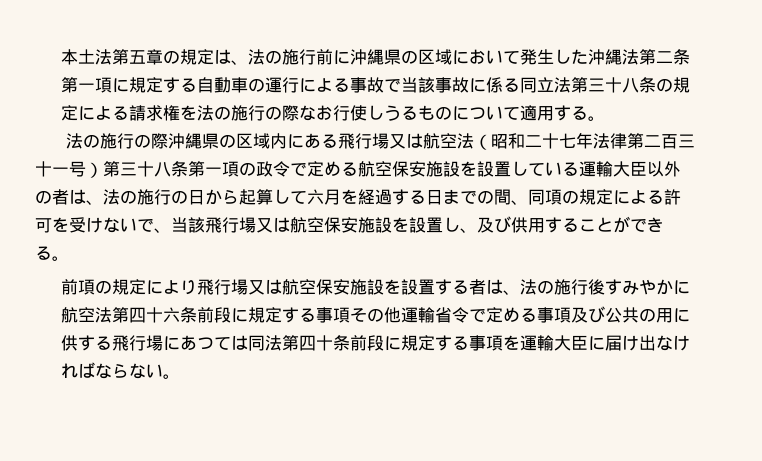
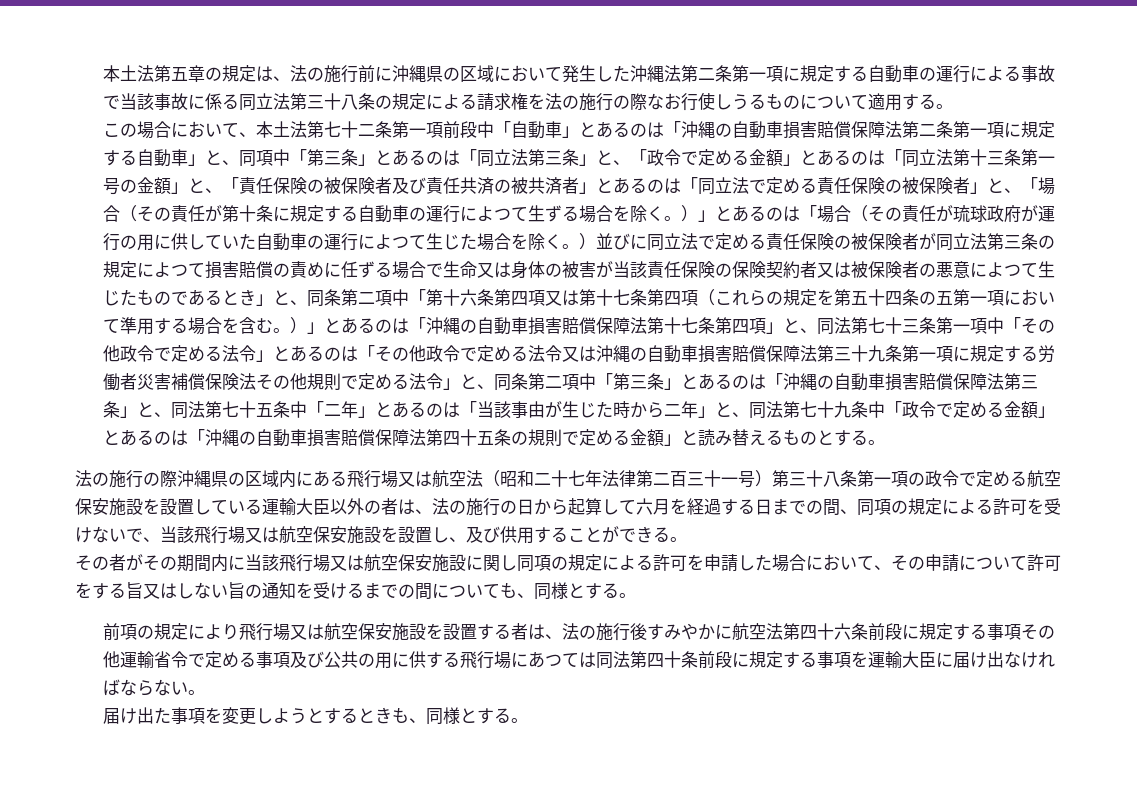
+ この場合において、本土法第七十二条第一項前段中「自動車」とあるのは「沖縄の自動車損害賠償保障法第二条第一項に規定する自動車」と、同項中「第三条」とあるのは「同立法第三条」と、「政令で定める金額」とあるのは「同立法第十三条第一号の金額」と、「責任保険の被保険者及び責任共済の被共済者」とあるのは「同立法で定める責任保険の被保険者」と、「場合（その責任が第十条に規定する自動車の運行によつて生ずる場合を除く。）」とあるのは「場合（その責任が琉球政府が運行の用に供していた自動車の運行によつて生じた場合を除く。）並びに同立法で定める責任保険の被保険者が同立法第三条の規定によつて損害賠償の責めに任ずる場合で生命又は身体の被害が当該責任保険の保険契約者又は被保険者の悪意によつて生じたものであるとき」と、同条第二項中「第十六条第四項又は第十七条第四項（これらの規定を第五十四条の五第一項において準用する場合を含む。）」とあるのは「沖縄の自動車損害賠償保障法第十七条第四項」と、同法第七十三条第一項中「その他政令で定める法令」とあるのは「その他政令で定める法令又は沖縄の自動車損害賠償保障法第三十九条第一項に規定する労働者災害補償保険法その他規則で定める法令」と、同条第二項中「第三条」とあるのは「沖縄の自動車損害賠償保障法第三条」と、同法第七十五条中「二年」とあるのは「当該事由が生じた時から二年」と、同法第七十九条中「政令で定める金額」とあるのは「沖縄の自動車損害賠償保障法第四十五条の規則で定める金額」と読み替えるものとする。
+ その者がその期間内に当該飛行場又は航空保安施設に関し同項の規定による許可を申請した場合において、その申請について許可をする旨又はしない旨の通知を受けるまでの間についても、同様とする。
+ 届け出た事項を変更しようとするときも、同様とする。

